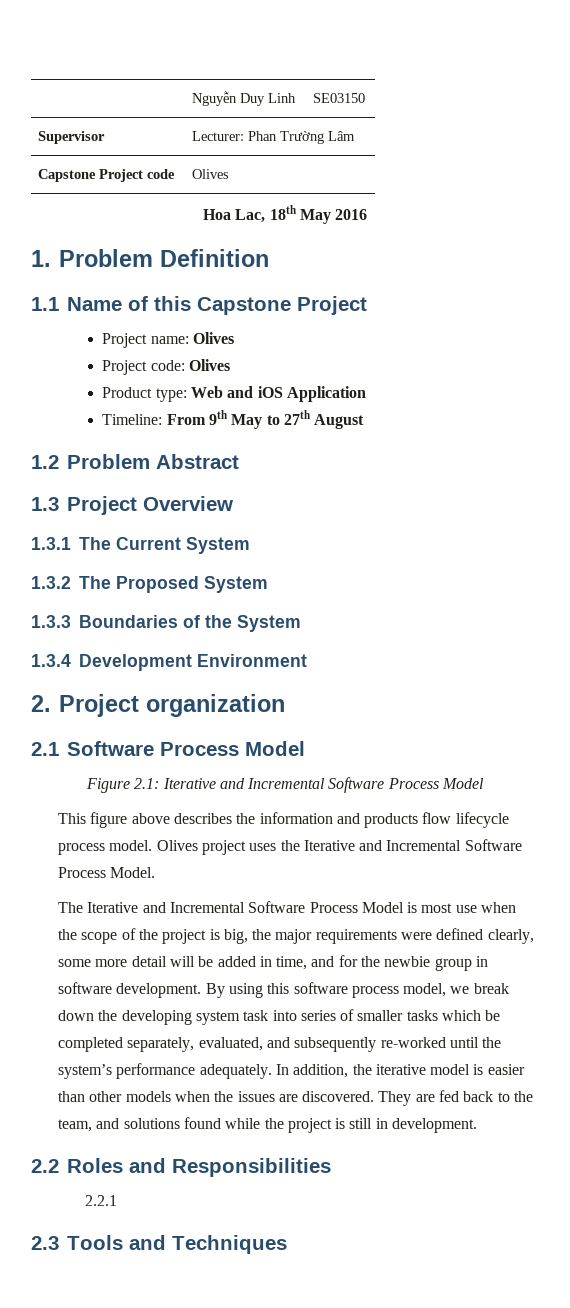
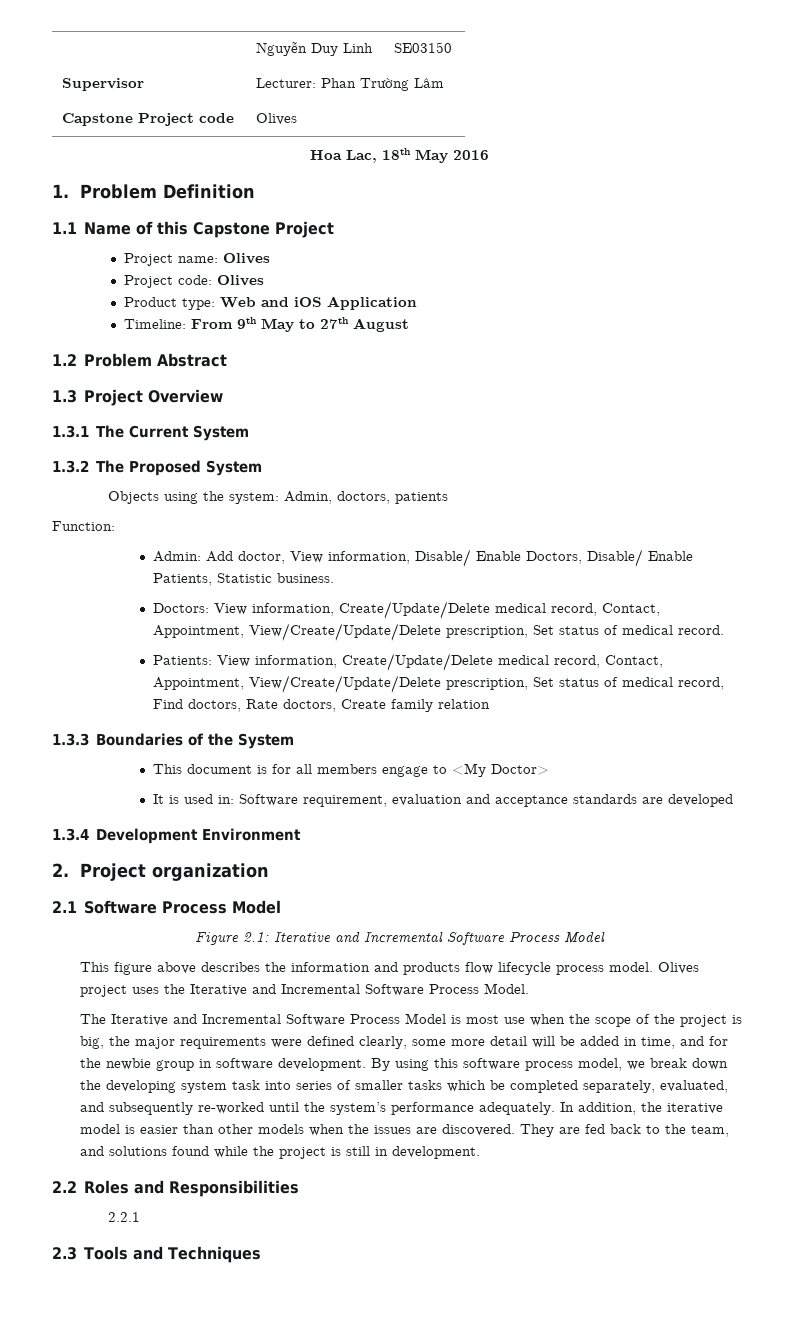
+ Objects using the system: Admin, doctors, patients
+ Function:
+ Admin: Add doctor, View information, Disable/ Enable Doctors, Disable/ Enable Patients, Statistic business.
+ Doctors: View information, Create/Update/Delete medical record, Contact, Appointment, View/Create/Update/Delete prescription, Set status of medical record.
+ Patients: View information, Create/Update/Delete medical record, Contact, Appointment, View/Create/Update/Delete prescription, Set status of medical record, Find doctors, Rate doctors, Create family relation
+ This document is for all members engage to <My Doctor>
+ It is used in: Software requirement, evaluation and acceptance standards are developed

